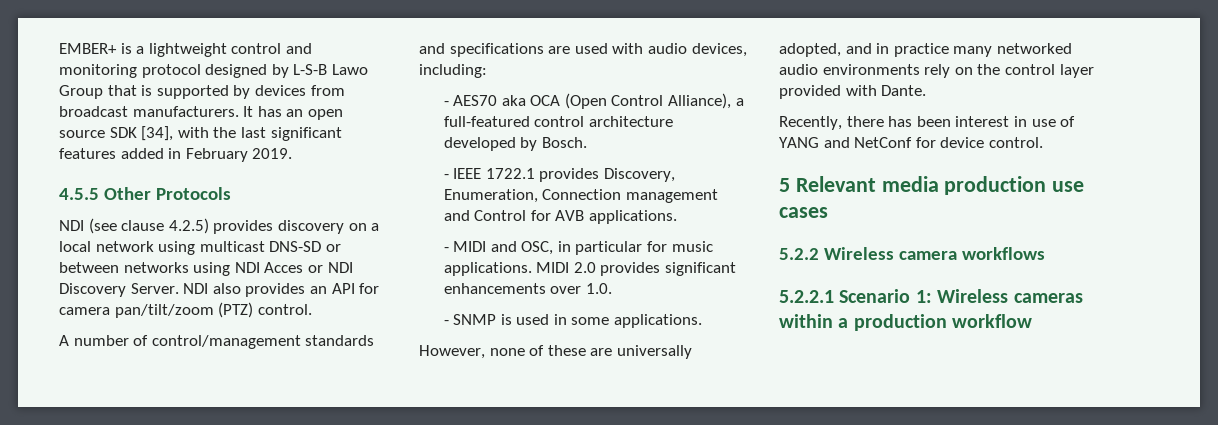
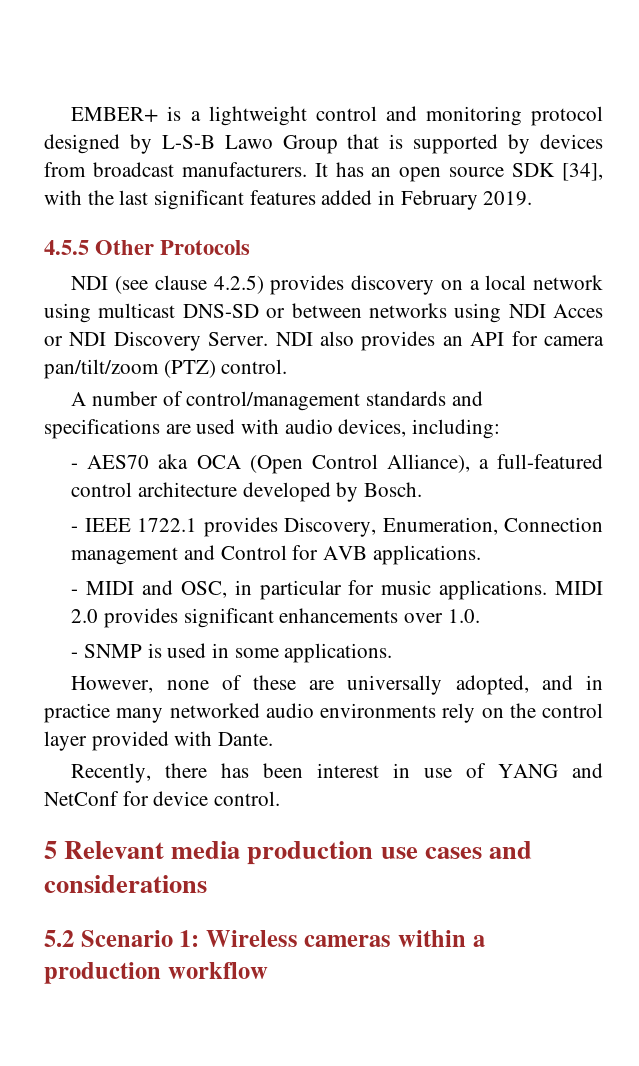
- 5 Relevant media production use cases
- 5.2.2 Wireless camera workflows
- 5.2.2.1 Scenario 1: Wireless cameras within a production workflow
+ 5 Relevant media production use cases and considerations
+ 5.2 Scenario 1: Wireless cameras within a production workflow

